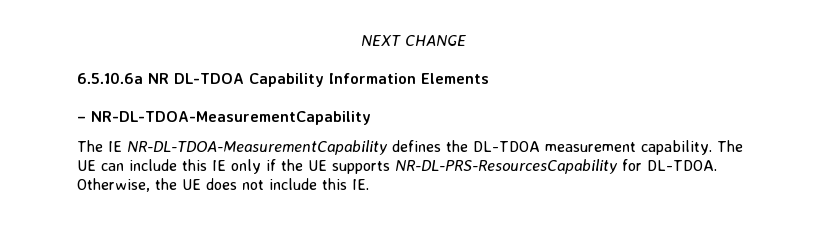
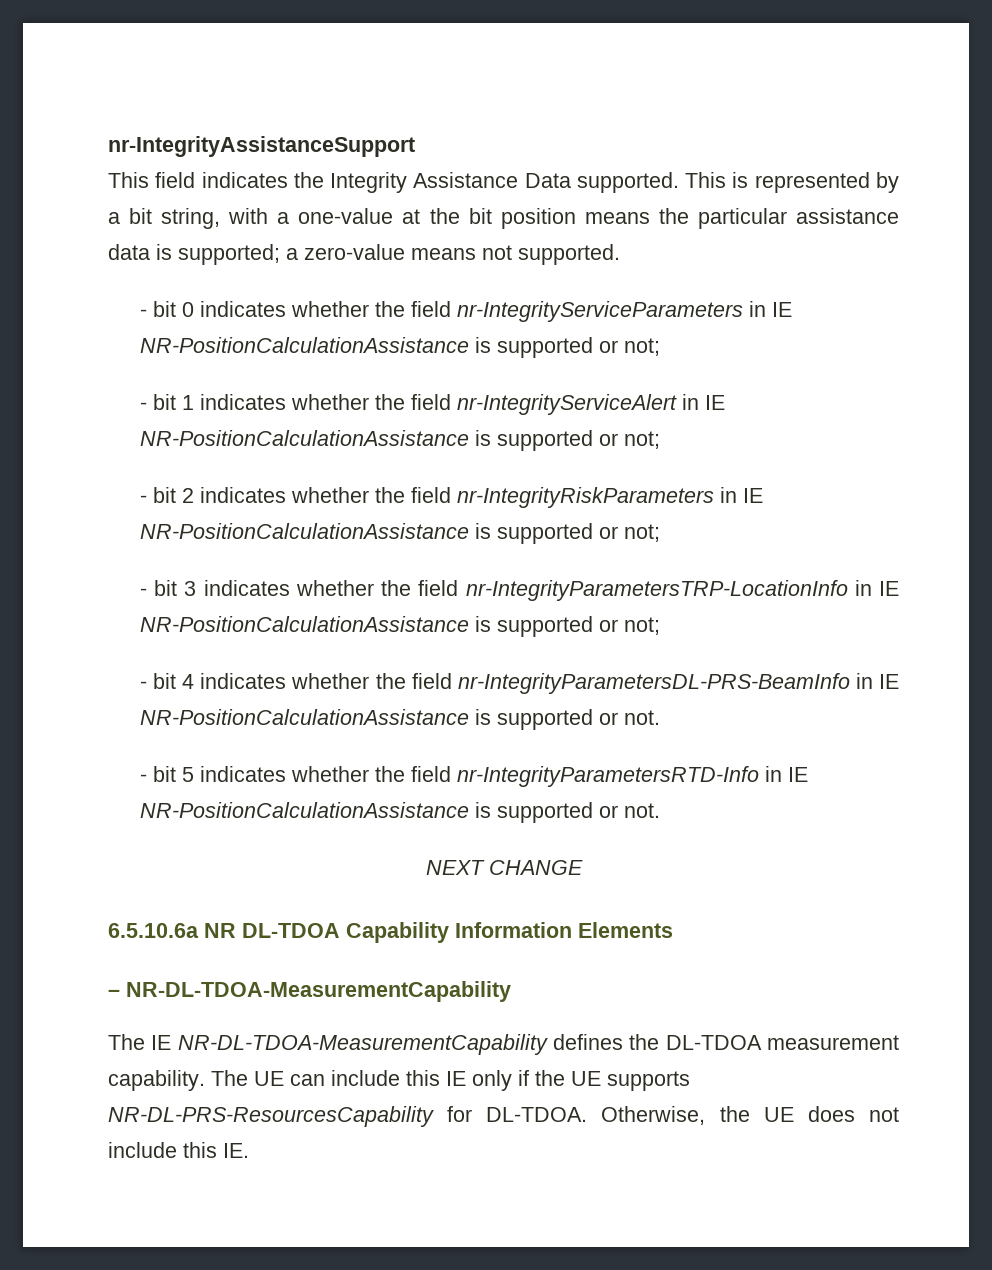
+ nr-IntegrityAssistanceSupport
+ This field indicates the Integrity Assistance Data supported. This is represented by a bit string, with a one-value at the bit position means the particular assistance data is supported; a zero-value means not supported.
+ - bit 0 indicates whether the field nr-IntegrityServiceParameters in IE NR-PositionCalculationAssistance is supported or not;
+ - bit 1 indicates whether the field nr-IntegrityServiceAlert in IE NR-PositionCalculationAssistance is supported or not;
+ - bit 2 indicates whether the field nr-IntegrityRiskParameters in IE NR-PositionCalculationAssistance is supported or not;
+ - bit 3 indicates whether the field nr-IntegrityParametersTRP-LocationInfo in IE NR-PositionCalculationAssistance is supported or not;
+ - bit 4 indicates whether the field nr-IntegrityParametersDL-PRS-BeamInfo in IE NR-PositionCalculationAssistance is supported or not.
+ - bit 5 indicates whether the field nr-IntegrityParametersRTD-Info in IE NR-PositionCalculationAssistance is supported or not.

